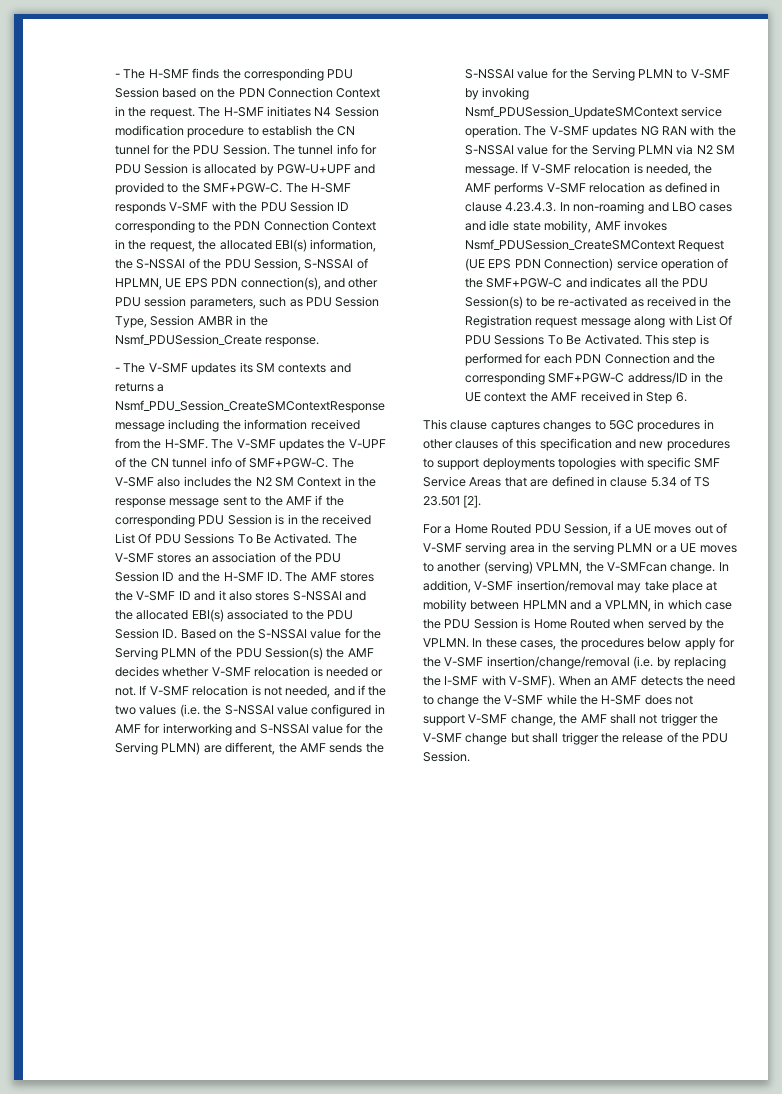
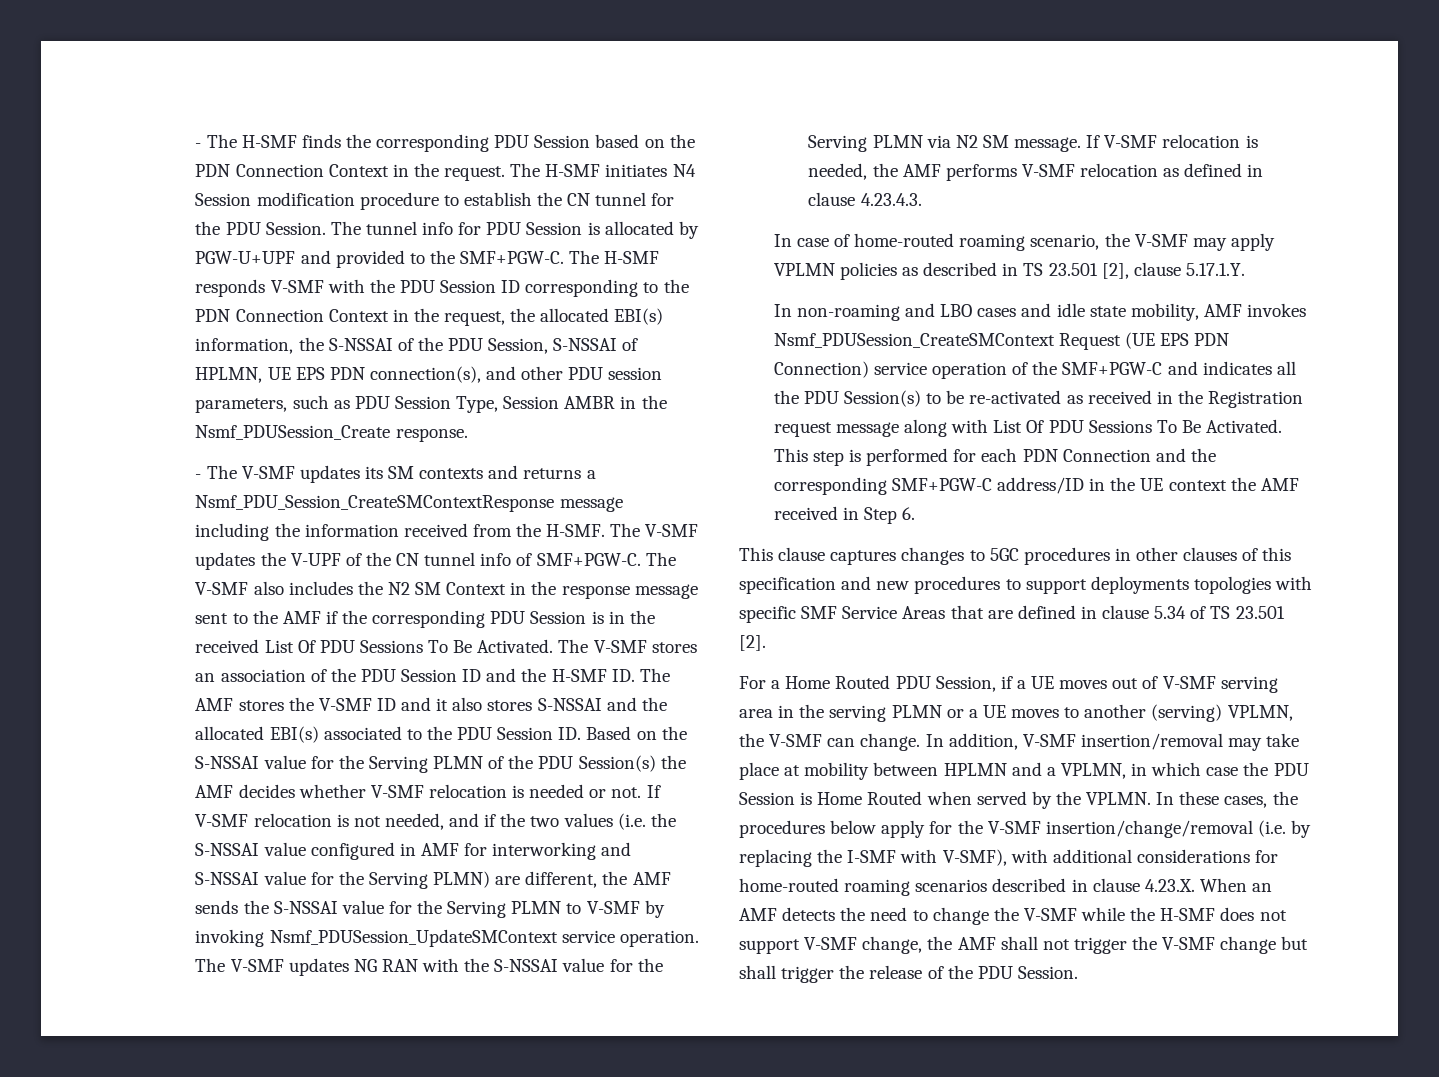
- If V-SMF relocation is needed, the AMF performs V-SMF relocation as defined in clause 4.23.4.3. In non-roaming and LBO cases and idle state mobility, AMF invokes Nsmf_PDUSession_CreateSMContext Request (UE EPS PDN Connection) service operation of the SMF+PGW-C and indicates all the PDU Session(s) to be re-activated as received in the Registration request message along with List Of PDU Sessions To Be Activated.
+ If V-SMF relocation is needed, the AMF performs V-SMF relocation as defined in clause 4.23.4.3.
+ In case of home-routed roaming scenario, the V-SMF may apply VPLMN policies as described in TS 23.501 [2], clause 5.17.1.Y.
+ In non-roaming and LBO cases and idle state mobility, AMF invokes Nsmf_PDUSession_CreateSMContext Request (UE EPS PDN Connection) service operation of the SMF+PGW-C and indicates all the PDU Session(s) to be re-activated as received in the Registration request message along with List Of PDU Sessions To Be Activated.
- For a Home Routed PDU Session, if a UE moves out of V-SMF serving area in the serving PLMN or a UE moves to another (serving) VPLMN, the V-SMFcan change.
+ For a Home Routed PDU Session, if a UE moves out of V-SMF serving area in the serving PLMN or a UE moves to another (serving) VPLMN, the V-SMF can change.
- In these cases, the procedures below apply for the V-SMF insertion/change/removal (i.e. by replacing the I-SMF with V-SMF). When an AMF detects the need to change the V-SMF while the H-SMF does not support V-SMF change, the AMF shall not trigger the V-SMF change but shall trigger the release of the PDU Session.
+ In these cases, the procedures below apply for the V-SMF insertion/change/removal (i.e. by replacing the I-SMF with V-SMF), with additional considerations for home-routed roaming scenarios described in clause 4.23.X. When an AMF detects the need to change the V-SMF while the H-SMF does not support V-SMF change, the AMF shall not trigger the V-SMF change but shall trigger the release of the PDU Session.

